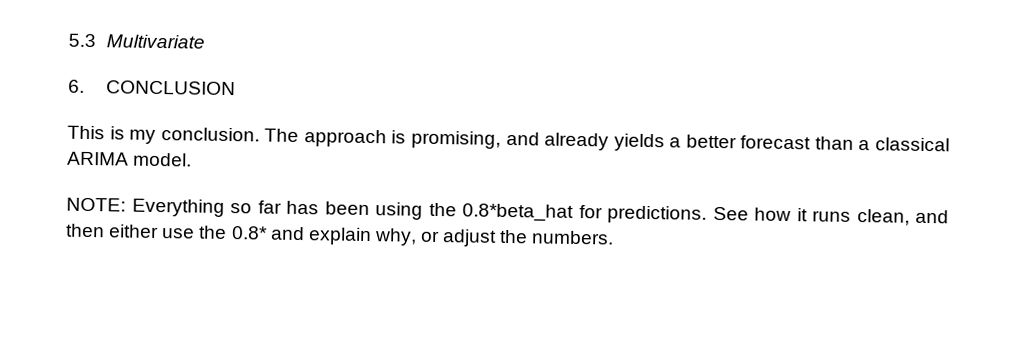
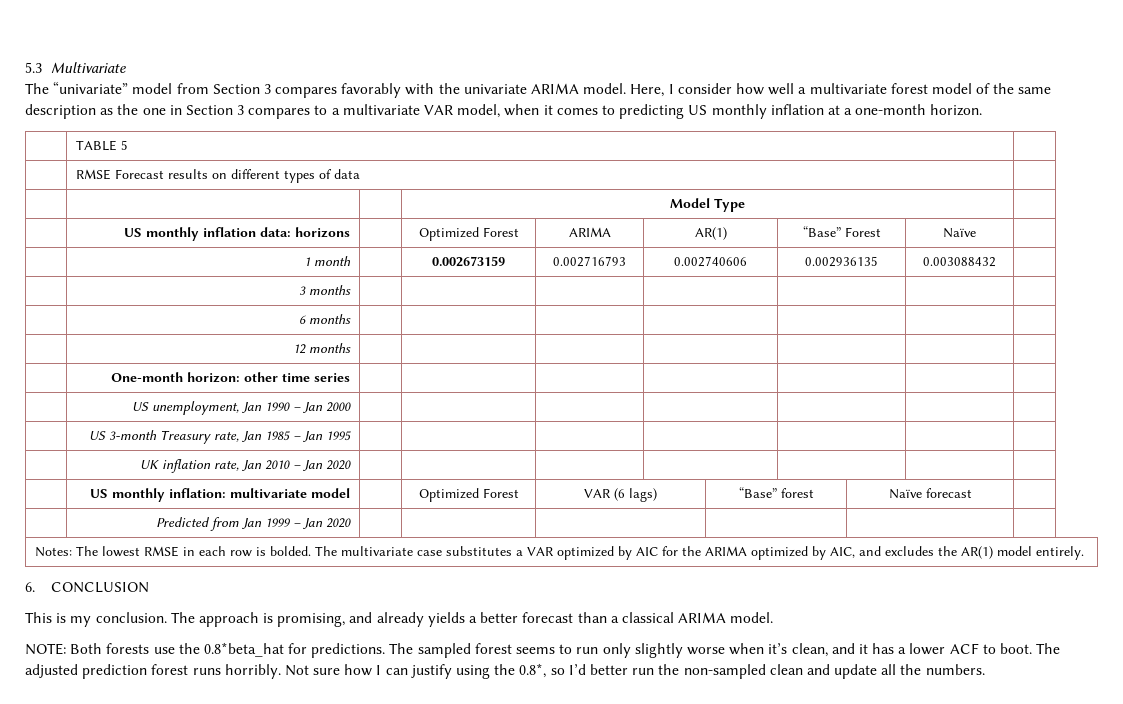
+ The “univariate” model from Section 3 compares favorably with the univariate ARIMA model. Here, I consider how well a multivariate forest model of the same description as the one in Section 3 compares to a multivariate VAR model, when it comes to predicting US monthly inflation at a one-month horizon.
+ | TABLE 5 |
+ | RMSE Forecast results on different types of data |
+ | | | Model Type |
+ | US monthly inflation data: horizons | | Optimized Forest | ARIMA | AR(1) | “Base” Forest | Naïve |
+ | 1 month | | 0.002673159 | 0.002716793 | 0.002740606 | 0.002936135 | 0.003088432 |
+ | 3 months | | | | | | |
+ | 6 months | | | | | | |
+ | 12 months | | | | | | |
+ | One-month horizon: other time series | | | | | | |
+ | US unemployment, Jan 1990 – Jan 2000 | | | | | | |
+ | US 3-month Treasury rate, Jan 1985 – Jan 1995 | | | | | | |
+ | UK inflation rate, Jan 2010 – Jan 2020 | | | | | | |
+ | US monthly inflation: multivariate model | | Optimized Forest | VAR (6 lags) | “Base” forest | Naïve forecast |
+ | Predicted from Jan 1999 – Jan 2020 | | | | | |
+ Notes: The lowest RMSE in each row is bolded. The multivariate case substitutes a VAR optimized by AIC for the ARIMA optimized by AIC, and excludes the AR(1) model entirely.
- NOTE: Everything so far has been using the 0.8*beta_hat for predictions. See how it runs clean, and then either use the 0.8* and explain why, or adjust the numbers.
+ NOTE: Both forests use the 0.8*beta_hat for predictions. The sampled forest seems to run only slightly worse when it’s clean, and it has a lower ACF to boot. The adjusted prediction forest runs horribly. Not sure how I can justify using the 0.8*, so I’d better run the non-sampled clean and update all the numbers.

